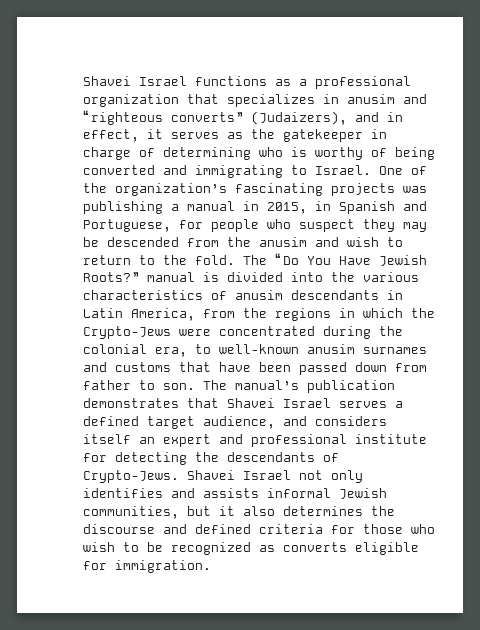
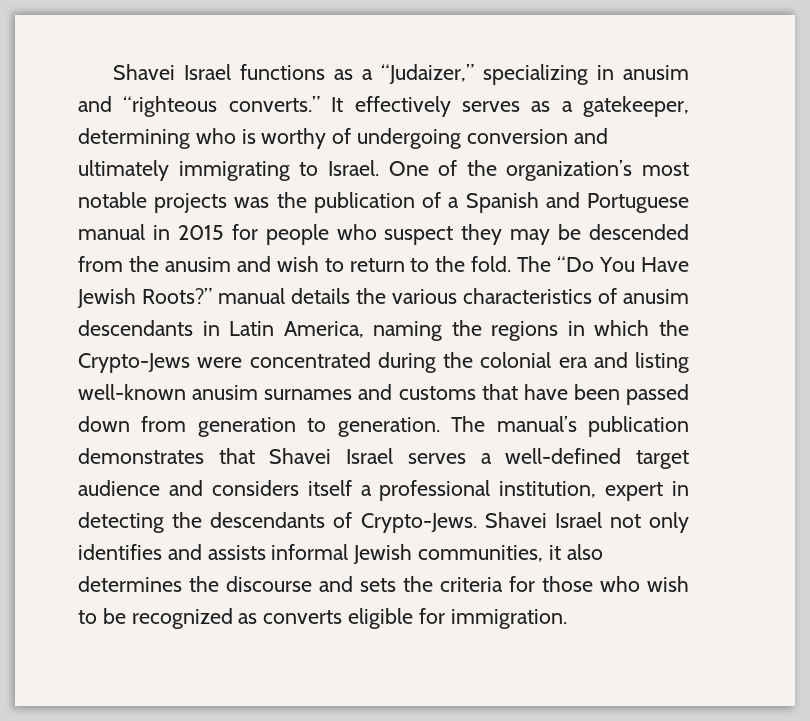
- Shavei Israel functions as a professional organization that specializes in anusim and “righteous converts” (Judaizers), and in effect, it serves as the gatekeeper in charge of determining who is worthy of being converted and immigrating to Israel.
+ Shavei Israel functions as a “Judaizer,” specializing in anusim and “righteous converts.” It effectively serves as a gatekeeper, determining who is worthy of undergoing conversion and ultimately immigrating to Israel.
- One of the organization’s fascinating projects was publishing a manual in 2015, in Spanish and Portuguese, for people who suspect they may be descended from the anusim and wish to return to the fold.
+ One of the organization’s most notable projects was the publication of a Spanish and Portuguese manual in 2015 for people who suspect they may be descended from the anusim and wish to return to the fold.
- The “Do You Have Jewish Roots?” manual is divided into the various characteristics of anusim descendants in Latin America, from the regions in which the Crypto-Jews were concentrated during the colonial era, to well-known anusim surnames and customs that have been passed down from father to son.
+ The “Do You Have Jewish Roots?” manual details the various characteristics of anusim descendants in Latin America, naming the regions in which the Crypto-Jews were concentrated during the colonial era and listing well-known anusim surnames and customs that have been passed down from generation to generation.
- The manual’s publication demonstrates that Shavei Israel serves a defined target audience, and considers itself an expert and professional institute for detecting the descendants of Crypto-Jews.
+ The manual’s publication demonstrates that Shavei Israel serves a well-defined target audience and considers itself a professional institution, expert in detecting the descendants of Crypto-Jews.
- Shavei Israel not only identifies and assists informal Jewish communities, but it also determines the discourse and defined criteria for those who wish to be recognized as converts eligible for immigration.
+ Shavei Israel not only identifies and assists informal Jewish communities, it also determines the discourse and sets the criteria for those who wish to be recognized as converts eligible for immigration.

